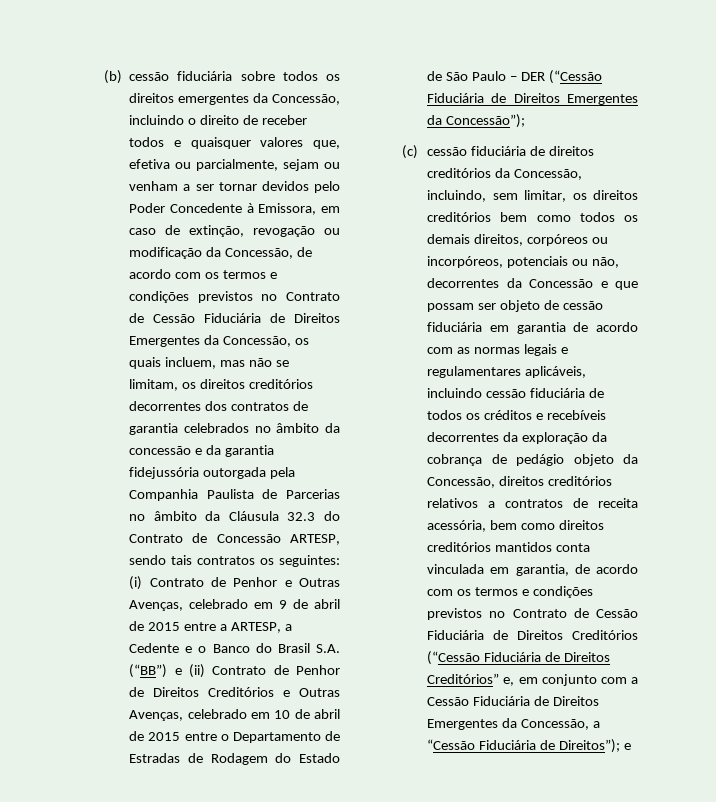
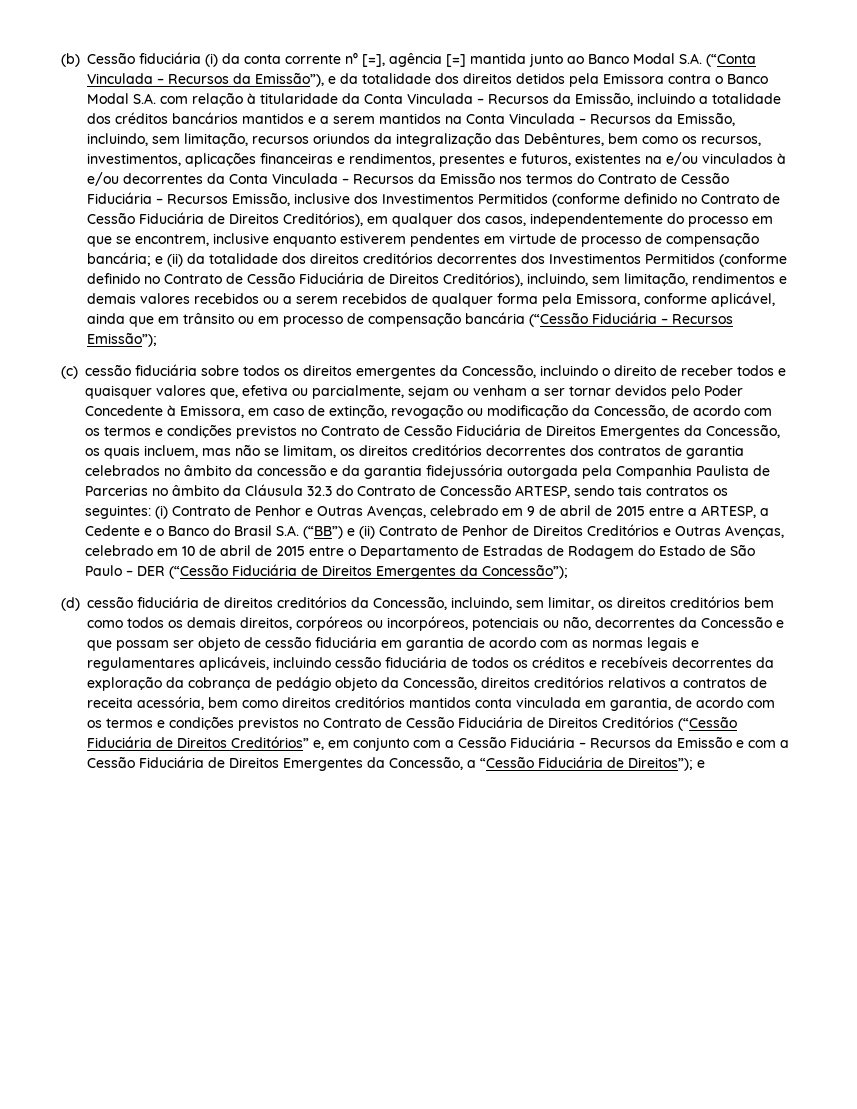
- (b) cessão fiduciária sobre todos os direitos emergentes da Concessão, incluindo o direito de receber todos e quaisquer valores que, efetiva ou parcialmente, sejam ou venham a ser tornar devidos pelo Poder Concedente à Emissora, em caso de extinção, revogação ou modificação da Concessão, de acordo com os termos e condições previstos no Contrato de Cessão Fiduciária de Direitos Emergentes da Concessão, os quais incluem, mas não se limitam, os direitos creditórios decorrentes dos contratos de garantia celebrados no âmbito da concessão e da garantia fidejussória outorgada pela Companhia Paulista de Parcerias no âmbito da Cláusula 32.3 do Contrato de Concessão ARTESP, sendo tais contratos os seguintes:
+ (b) Cessão fiduciária (i) da conta corrente nº [=], agência [=] mantida junto ao Banco Modal S.A. (“Conta Vinculada – Recursos da Emissão”), e da totalidade dos direitos detidos pela Emissora contra o Banco Modal S.A. com relação à titularidade da Conta Vinculada – Recursos da Emissão, incluindo a totalidade dos créditos bancários mantidos e a serem mantidos na Conta Vinculada – Recursos da Emissão, incluindo, sem limitação, recursos oriundos da integralização das Debêntures, bem como os recursos, investimentos, aplicações financeiras e rendimentos, presentes e futuros, existentes na e/ou vinculados à e/ou decorrentes da Conta Vinculada – Recursos da Emissão nos termos do Contrato de Cessão Fiduciária – Recursos Emissão, inclusive dos Investimentos Permitidos (conforme definido no Contrato de Cessão Fiduciária de Direitos Creditórios), em qualquer dos casos, independentemente do processo em que se encontrem, inclusive enquanto estiverem pendentes em virtude de processo de compensação bancária; e (ii) da totalidade dos direitos creditórios decorrentes dos Investimentos Permitidos (conforme definido no Contrato de Cessão Fiduciária de Direitos Creditórios), incluindo, sem limitação, rendimentos e demais valores recebidos ou a serem recebidos de qualquer forma pela Emissora, conforme aplicável, ainda que em trânsito ou em processo de compensação bancária (“Cessão Fiduciária – Recursos Emissão”);
+ (c) cessão fiduciária sobre todos os direitos emergentes da Concessão, incluindo o direito de receber todos e quaisquer valores que, efetiva ou parcialmente, sejam ou venham a ser tornar devidos pelo Poder Concedente à Emissora, em caso de extinção, revogação ou modificação da Concessão, de acordo com os termos e condições previstos no Contrato de Cessão Fiduciária de Direitos Emergentes da Concessão, os quais incluem, mas não se limitam, os direitos creditórios decorrentes dos contratos de garantia celebrados no âmbito da concessão e da garantia fidejussória outorgada pela Companhia Paulista de Parcerias no âmbito da Cláusula 32.3 do Contrato de Concessão ARTESP, sendo tais contratos os seguintes:
- (c) cessão fiduciária de direitos creditórios da Concessão, incluindo, sem limitar, os direitos creditórios bem como todos os demais direitos, corpóreos ou incorpóreos, potenciais ou não, decorrentes da Concessão e que possam ser objeto de cessão fiduciária em garantia de acordo com as normas legais e regulamentares aplicáveis, incluindo cessão fiduciária de todos os créditos e recebíveis decorrentes da exploração da cobrança de pedágio objeto da Concessão, direitos creditórios relativos a contratos de receita acessória, bem como direitos creditórios mantidos conta vinculada em garantia, de acordo com os termos e condições previstos no Contrato de Cessão Fiduciária de Direitos Creditórios (“Cessão Fiduciária de Direitos Creditórios” e, em conjunto com a Cessão Fiduciária de Direitos Emergentes da Concessão, a “Cessão Fiduciária de Direitos”);
+ (d) cessão fiduciária de direitos creditórios da Concessão, incluindo, sem limitar, os direitos creditórios bem como todos os demais direitos, corpóreos ou incorpóreos, potenciais ou não, decorrentes da Concessão e que possam ser objeto de cessão fiduciária em garantia de acordo com as normas legais e regulamentares aplicáveis, incluindo cessão fiduciária de todos os créditos e recebíveis decorrentes da exploração da cobrança de pedágio objeto da Concessão, direitos creditórios relativos a contratos de receita acessória, bem como direitos creditórios mantidos conta vinculada em garantia, de acordo com os termos e condições previstos no Contrato de Cessão Fiduciária de Direitos Creditórios (“Cessão Fiduciária de Direitos Creditórios” e, em conjunto com a Cessão Fiduciária – Recursos da Emissão e com a Cessão Fiduciária de Direitos Emergentes da Concessão, a “Cessão Fiduciária de Direitos”);

